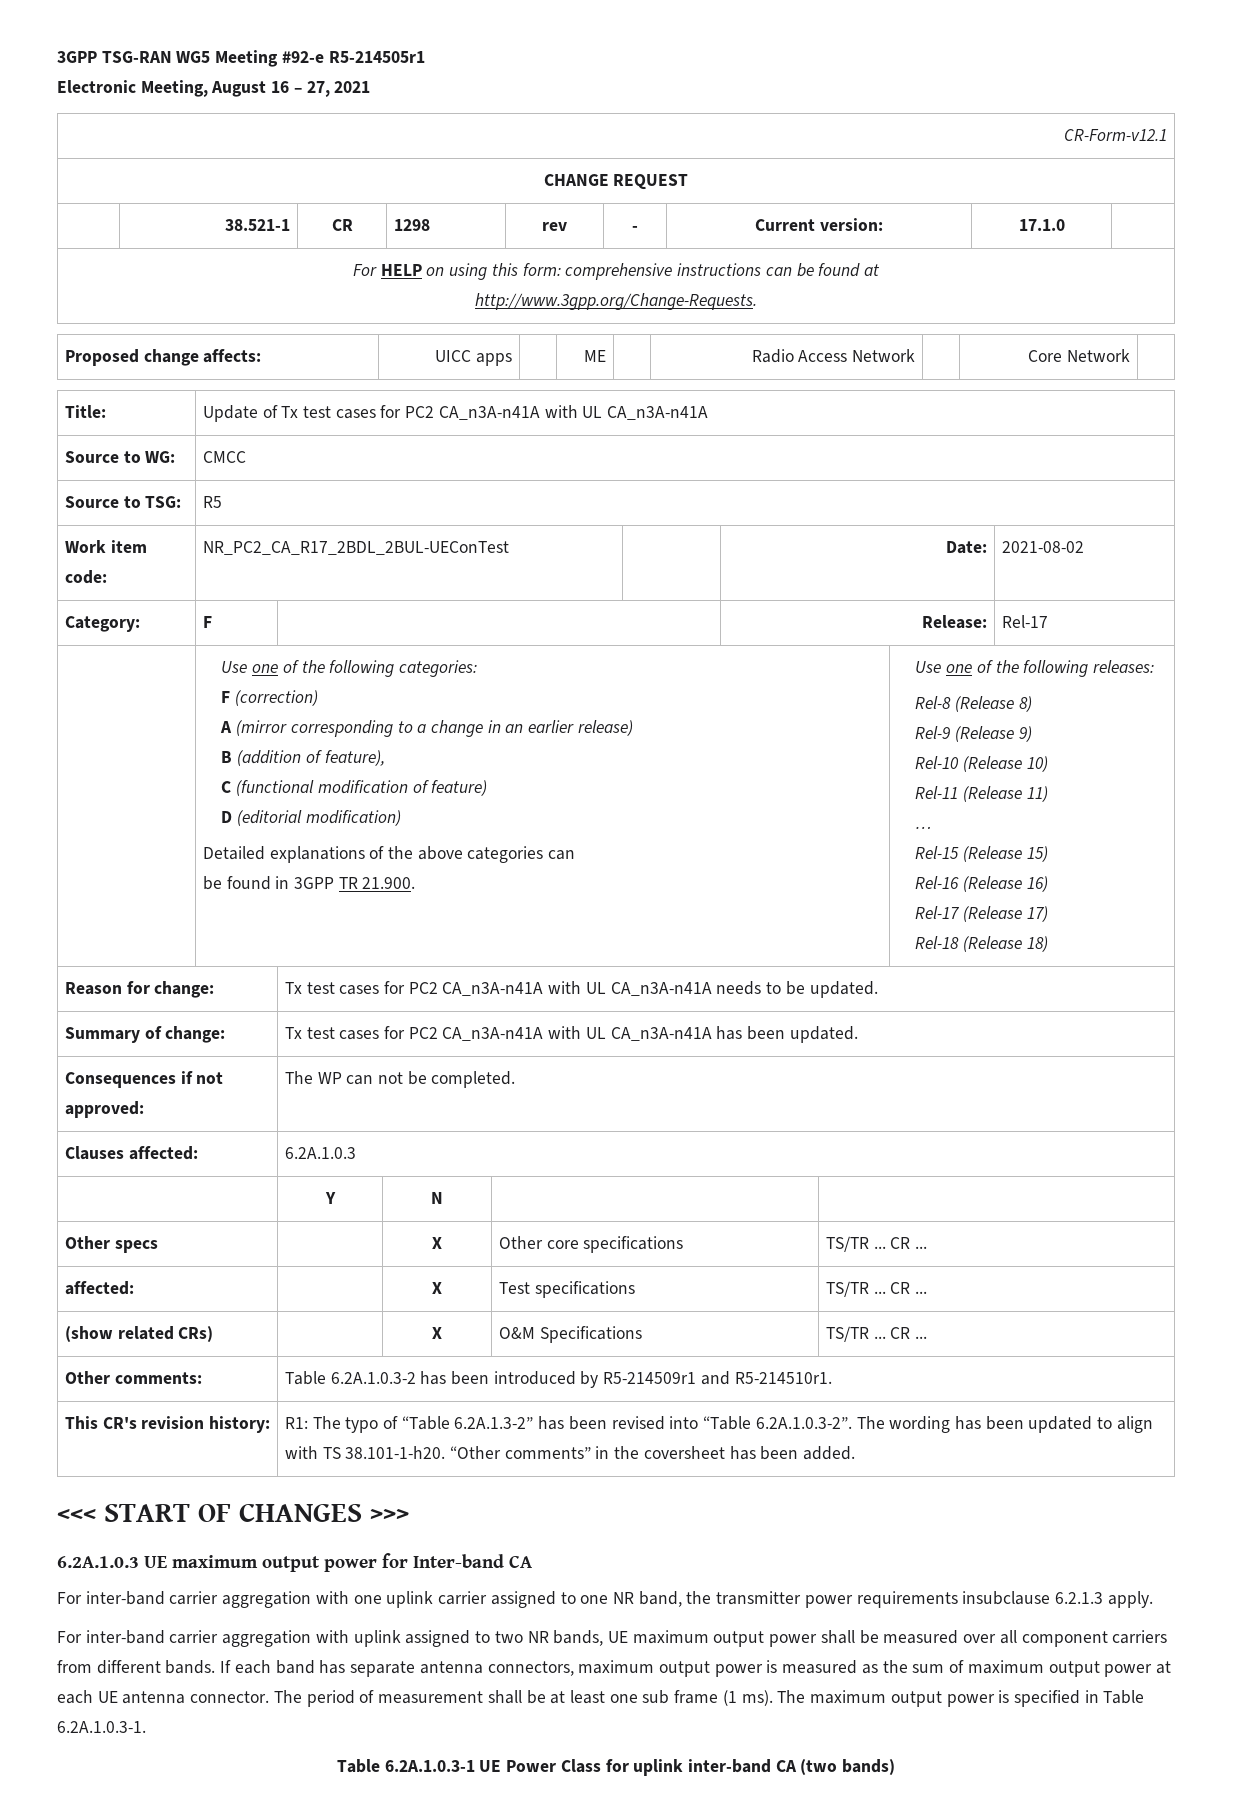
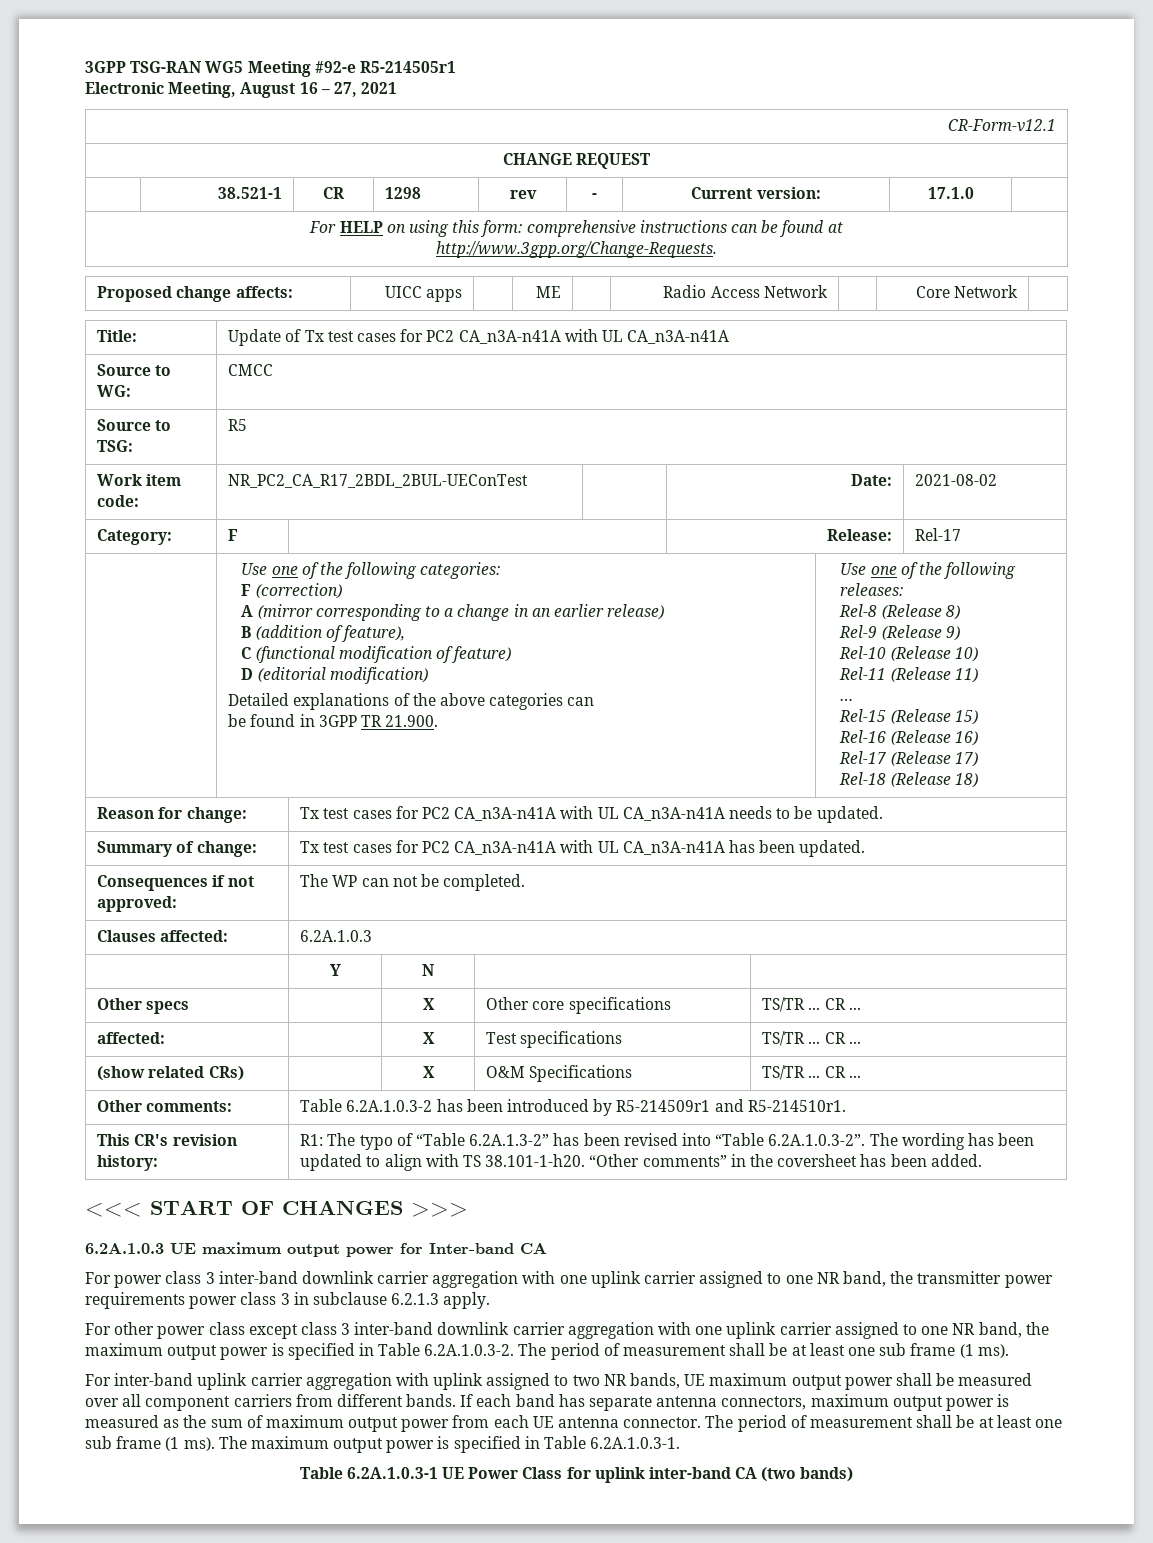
- For inter-band carrier aggregation with one uplink carrier assigned to one NR band, the transmitter power requirements insubclause 6.2.1.3 apply.
- For inter-band carrier aggregation with uplink assigned to two NR bands, UE maximum output power shall be measured over all component carriers from different bands.
+ For power class 3 inter-band downlink carrier aggregation with one uplink carrier assigned to one NR band, the transmitter power requirements power class 3 in subclause 6.2.1.3 apply.
+ For other power class except class 3 inter-band downlink carrier aggregation with one uplink carrier assigned to one NR band, the maximum output power is specified in Table 6.2A.1.0.3-2. The period of measurement shall be at least one sub frame (1 ms).
+ For inter-band uplink carrier aggregation with uplink assigned to two NR bands, UE maximum output power shall be measured over all component carriers from different bands.
- If each band has separate antenna connectors, maximum output power is measured as the sum of maximum output power at each UE antenna connector.
+ If each band has separate antenna connectors, maximum output power is measured as the sum of maximum output power from each UE antenna connector.

